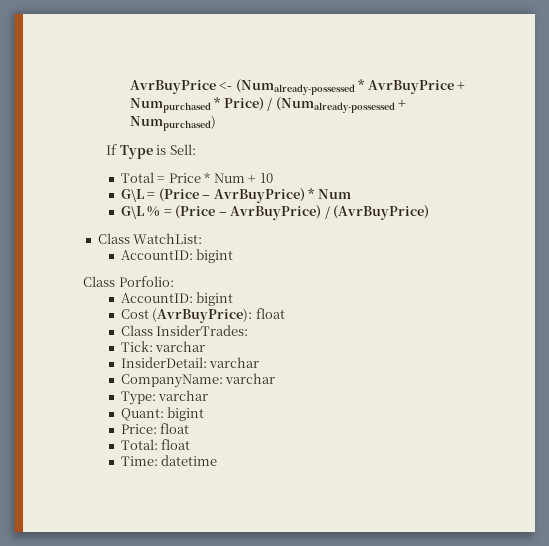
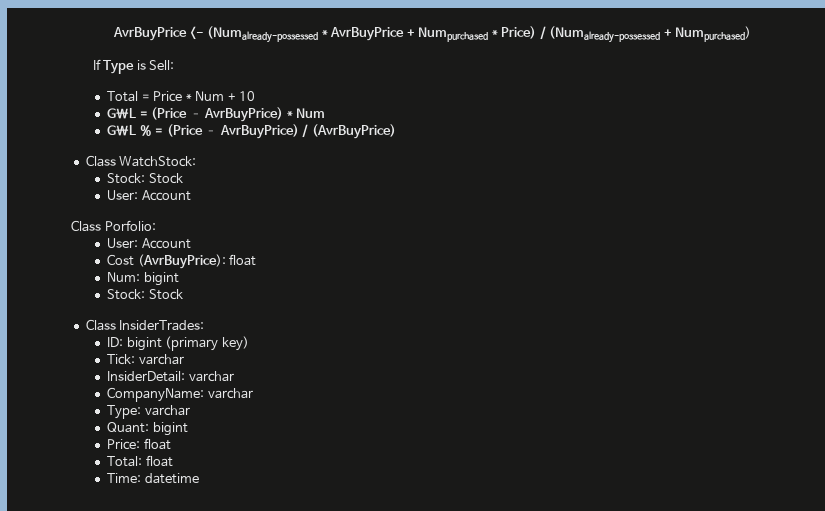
- Class WatchList:
- AccountID: bigint
+ Class WatchStock:
+ Stock: Stock
+ User: Account
  Class Porfolio:
- AccountID: bigint
+ User: Account
+ Num: bigint
+ Stock: Stock
  Class InsiderTrades:
+ ID: bigint (primary key)

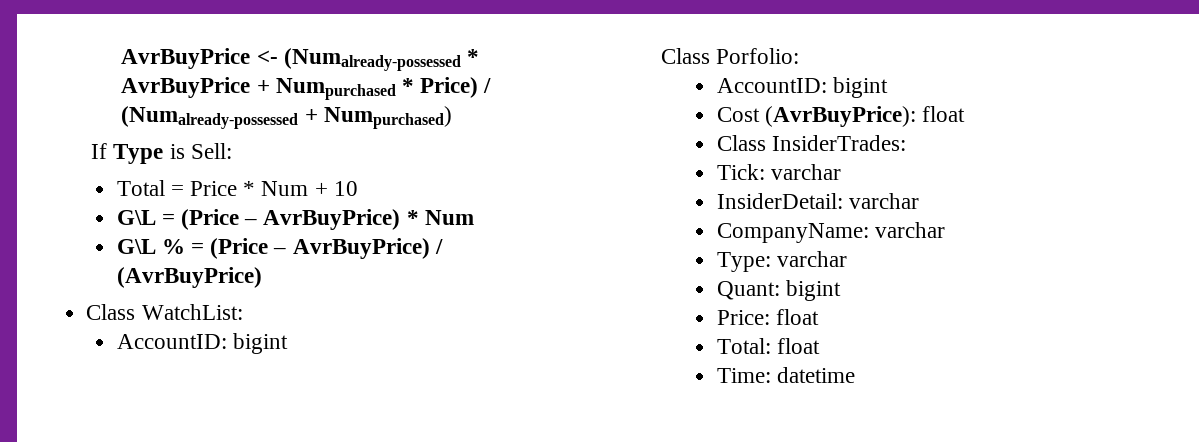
- Class WatchStock:
- Stock: Stock
- User: Account
+ Class WatchList:
+ AccountID: bigint
  Class Porfolio:
- User: Account
+ AccountID: bigint
- Num: bigint
- Stock: Stock
  Class InsiderTrades:
- ID: bigint (primary key)

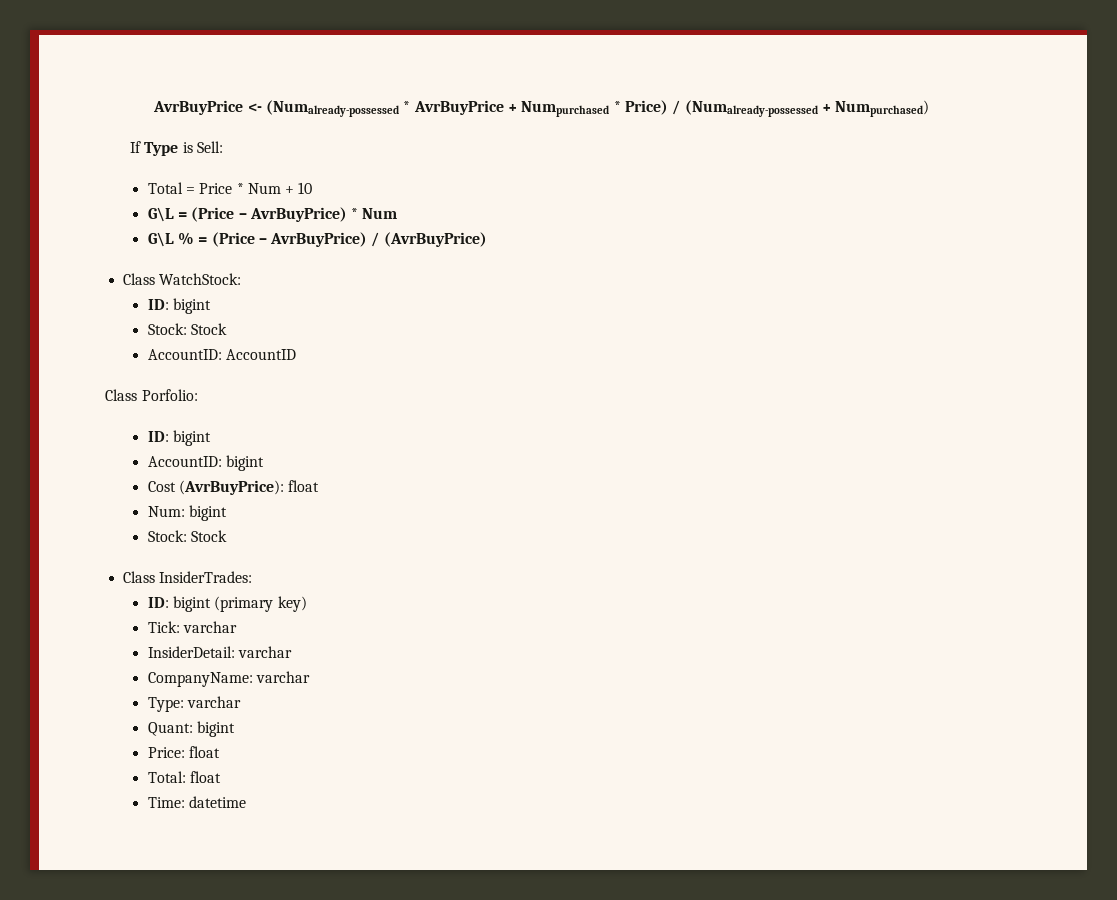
- Class WatchList:
- AccountID: bigint
+ Class WatchStock:
+ ID: bigint
+ Stock: Stock
+ AccountID: AccountID
  Class Porfolio:
+ ID: bigint
+ Num: bigint
+ Stock: Stock
  Class InsiderTrades:
+ ID: bigint (primary key)

